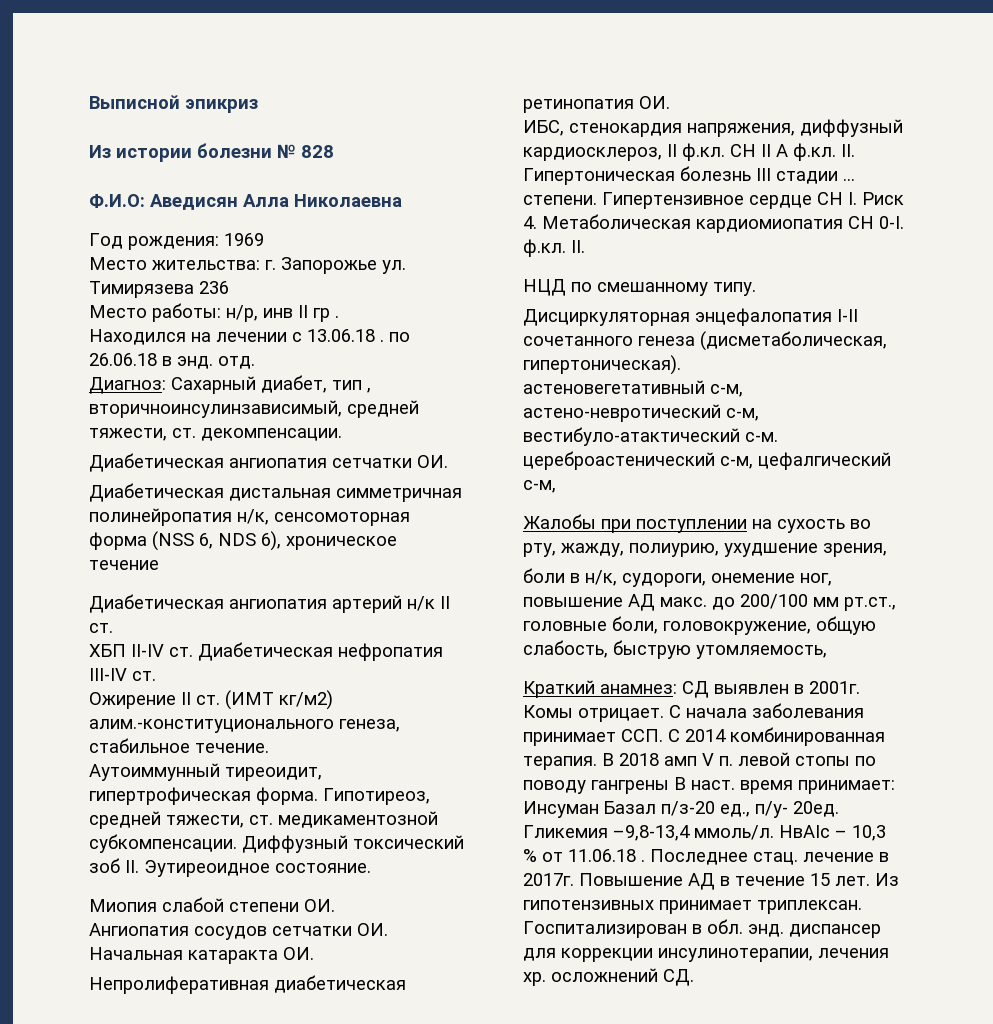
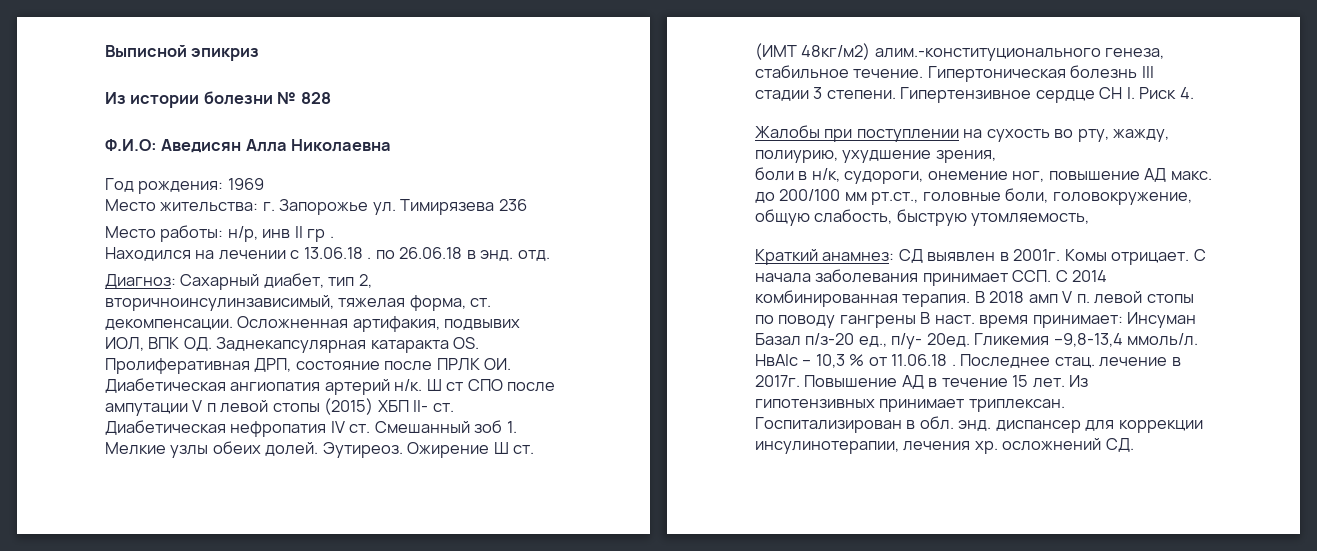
- Диагноз: Сахарный диабет, тип , вторичноинсулинзависимый, средней тяжести, ст. декомпенсации.
- Диабетическая ангиопатия сетчатки ОИ.
- Диабетическая дистальная симметричная полинейропатия н/к, сенсомоторная форма (NSS 6, NDS 6), хроническое течение
- Диабетическая ангиопатия артерий н/к II ст.
- ХБП II-IV ст. Диабетическая нефропатия III-IV ст.
- Ожирение II ст. (ИМТ кг/м2) алим.-конституционального генеза, стабильное течение.
- Аутоиммунный тиреоидит, гипертрофическая форма. Гипотиреоз, средней тяжести, ст. медикаментозной субкомпенсации. Диффузный токсический зоб II. Эутиреоидное состояние.
- Миопия слабой степени ОИ.
- Ангиопатия сосудов сетчатки ОИ. Начальная катаракта ОИ.
- Непролиферативная диабетическая ретинопатия ОИ.
- ИБС, стенокардия напряжения, диффузный кардиосклероз, II ф.кл. СН II А ф.кл. II. Гипертоническая болезнь III стадии … степени.
+ Диагноз: Сахарный диабет, тип 2, вторичноинсулинзависимый, тяжелая форма, ст. декомпенсации. Осложненная артифакия, подвывих ИОЛ, ВПК ОД. Заднекапсулярная катаракта OS. Пролиферативная ДРП, состояние после ПРЛК ОИ. Диабетическая ангиопатия артерий н/к. Ш ст СПО после ампутации V п левой стопы (2015) ХБП II- ст. Диабетическая нефропатия IV ст. Смешанный зоб 1. Мелкие узлы обеих долей. Эутиреоз. Ожирение Ш ст. (ИМТ 48кг/м2) алим.-конституционального генеза, стабильное течение. Гипертоническая болезнь III стадии 3 степени.
- Гипертензивное сердце СН I. Риск 4. Метаболическая кардиомиопатия СН 0-I. ф.кл. II.
- НЦД по смешанному типу.
- Дисциркуляторная энцефалопатия I-II сочетанного генеза (дисметаболическая, гипертоническая).
- астеновегетативный с-м, астено-невротический с-м, вестибуло-атактический с-м. цереброастенический с-м, цефалгический с-м,
+ Гипертензивное сердце СН I. Риск 4.

